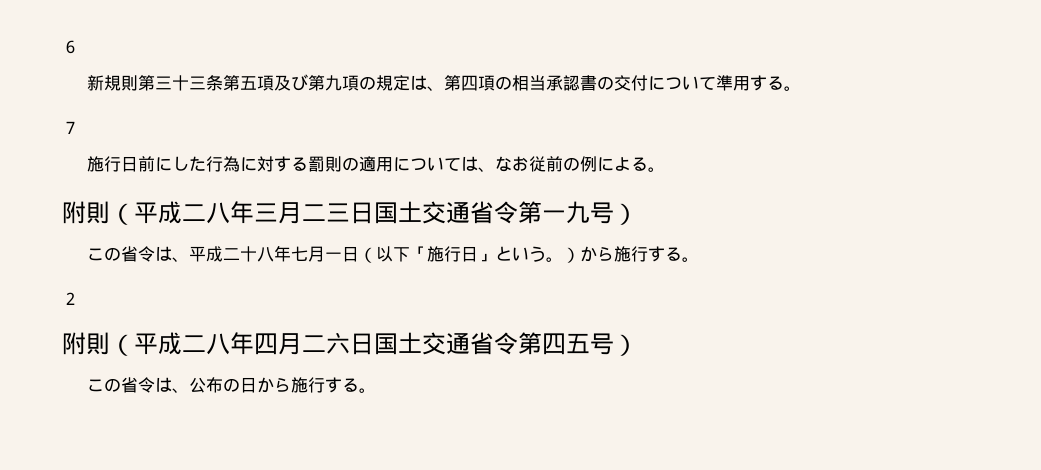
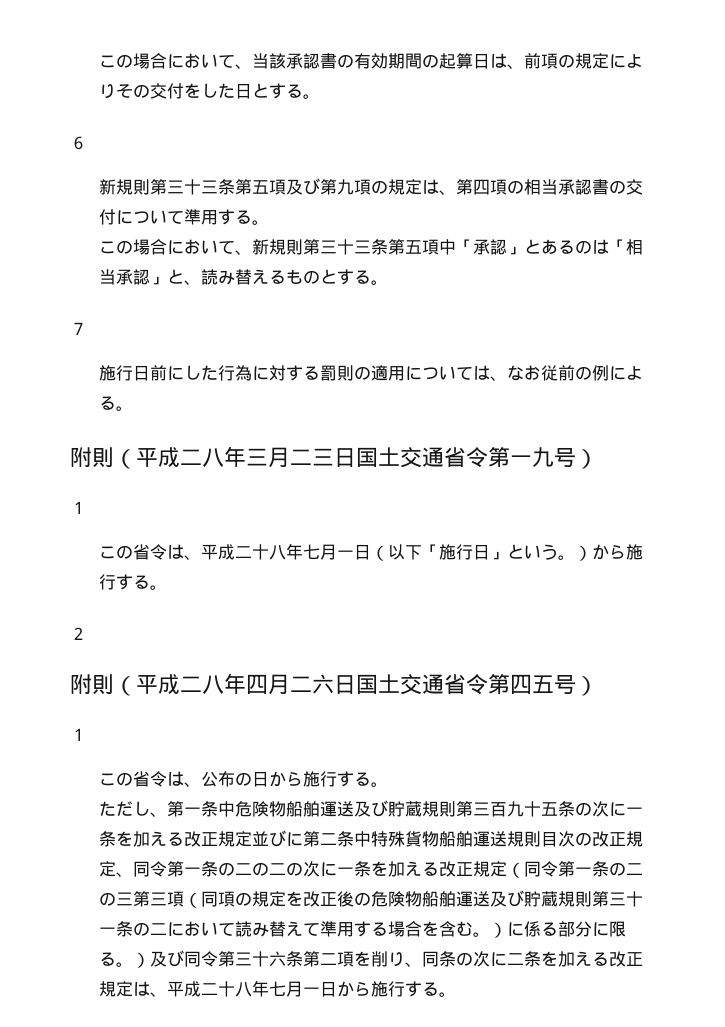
+ この場合において、当該承認書の有効期間の起算日は、前項の規定によりその交付をした日とする。
+ この場合において、新規則第三十三条第五項中「承認」とあるのは「相当承認」と、読み替えるものとする。
  附則（平成二八年三月二三日国土交通省令第一九号）
+ １
  附則（平成二八年四月二六日国土交通省令第四五号）
+ １
+ ただし、第一条中危険物船舶運送及び貯蔵規則第三百九十五条の次に一条を加える改正規定並びに第二条中特殊貨物船舶運送規則目次の改正規定、同令第一条の二の二の次に一条を加える改正規定（同令第一条の二の三第三項（同項の規定を改正後の危険物船舶運送及び貯蔵規則第三十一条の二において読み替えて準用する場合を含む。）に係る部分に限る。）及び同令第三十六条第二項を削り、同条の次に二条を加える改正規定は、平成二十八年七月一日から施行する。

